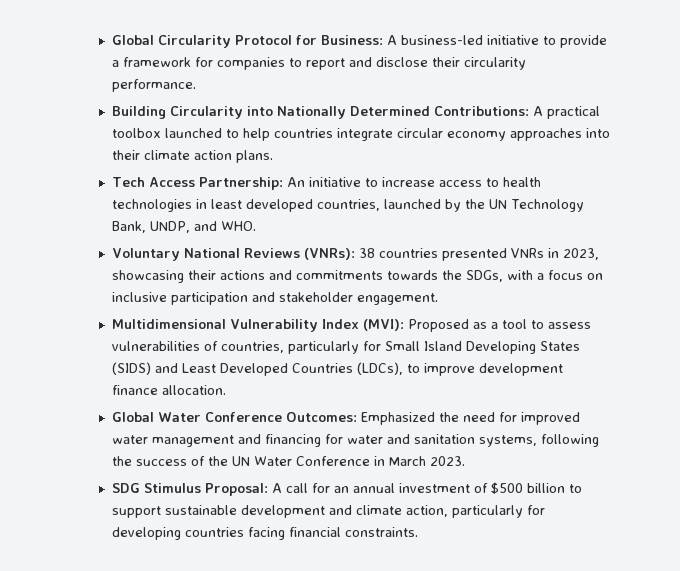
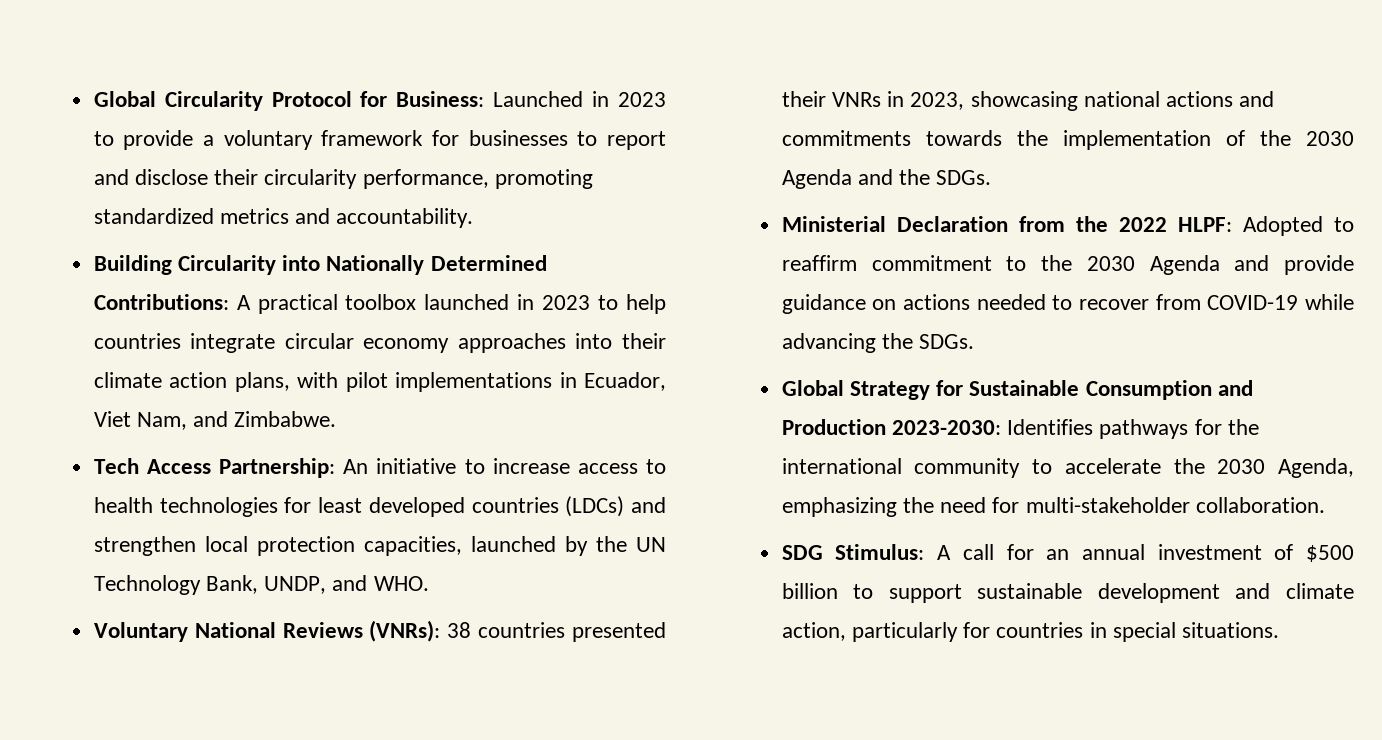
- Global Circularity Protocol for Business: A business-led initiative to provide a framework for companies to report and disclose their circularity performance.
+ Global Circularity Protocol for Business: Launched in 2023 to provide a voluntary framework for businesses to report and disclose their circularity performance, promoting standardized metrics and accountability.
- Building Circularity into Nationally Determined Contributions: A practical toolbox launched to help countries integrate circular economy approaches into their climate action plans.
+ Building Circularity into Nationally Determined Contributions: A practical toolbox launched in 2023 to help countries integrate circular economy approaches into their climate action plans, with pilot implementations in Ecuador, Viet Nam, and Zimbabwe.
- Tech Access Partnership: An initiative to increase access to health technologies in least developed countries, launched by the UN Technology Bank, UNDP, and WHO.
+ Tech Access Partnership: An initiative to increase access to health technologies for least developed countries (LDCs) and strengthen local protection capacities, launched by the UN Technology Bank, UNDP, and WHO.
- Voluntary National Reviews (VNRs): 38 countries presented VNRs in 2023, showcasing their actions and commitments towards the SDGs, with a focus on inclusive participation and stakeholder engagement.
- Multidimensional Vulnerability Index (MVI): Proposed as a tool to assess vulnerabilities of countries, particularly for Small Island Developing States (SIDS) and Least Developed Countries (LDCs), to improve development finance allocation.
- Global Water Conference Outcomes: Emphasized the need for improved water management and financing for water and sanitation systems, following the success of the UN Water Conference in March 2023.
+ Voluntary National Reviews (VNRs): 38 countries presented their VNRs in 2023, showcasing national actions and commitments towards the implementation of the 2030 Agenda and the SDGs.
+ Ministerial Declaration from the 2022 HLPF: Adopted to reaffirm commitment to the 2030 Agenda and provide guidance on actions needed to recover from COVID-19 while advancing the SDGs.
+ Global Strategy for Sustainable Consumption and Production 2023-2030: Identifies pathways for the international community to accelerate the 2030 Agenda, emphasizing the need for multi-stakeholder collaboration.
- SDG Stimulus Proposal: A call for an annual investment of $500 billion to support sustainable development and climate action, particularly for developing countries facing financial constraints.
+ SDG Stimulus: A call for an annual investment of $500 billion to support sustainable development and climate action, particularly for countries in special situations.

